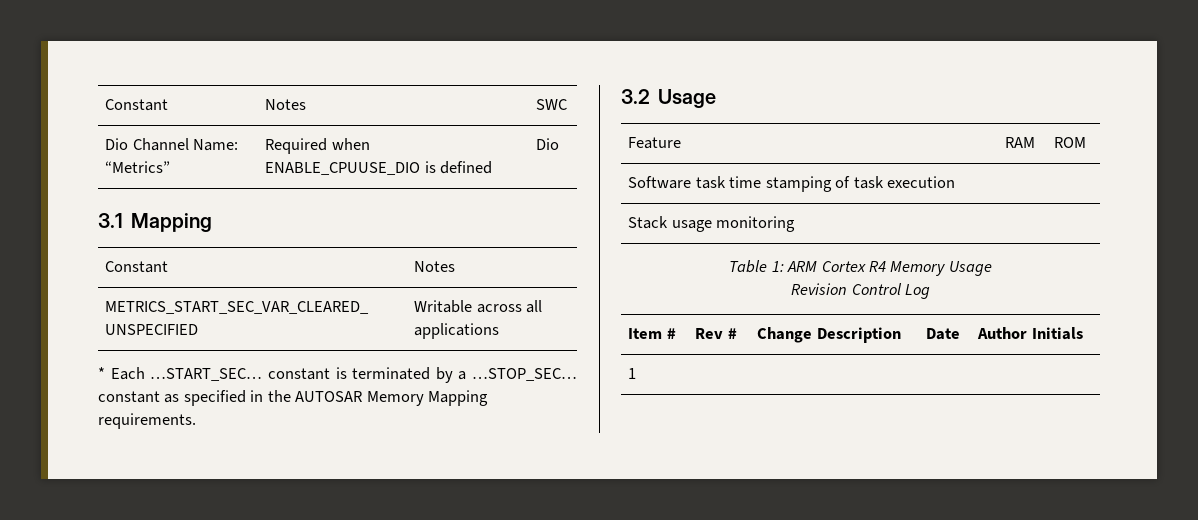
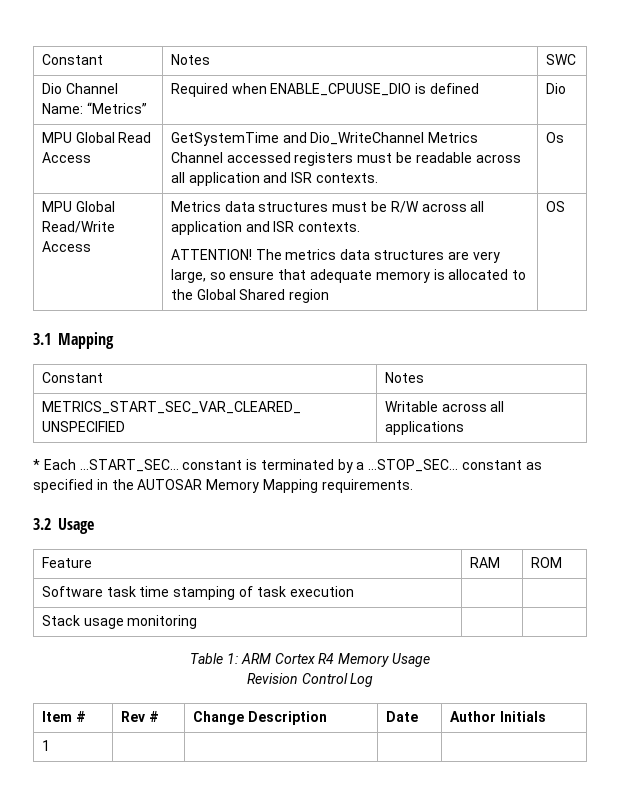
+ MPU Global Read Access | GetSystemTime and Dio_WriteChannel Metrics Channel accessed registers must be readable across all application and ISR contexts. | Os
+ MPU Global Read/Write Access | Metrics data structures must be R/W across all application and ISR contexts.
+ ATTENTION! The metrics data structures are very large, so ensure that adequate memory is allocated to the Global Shared region | OS

